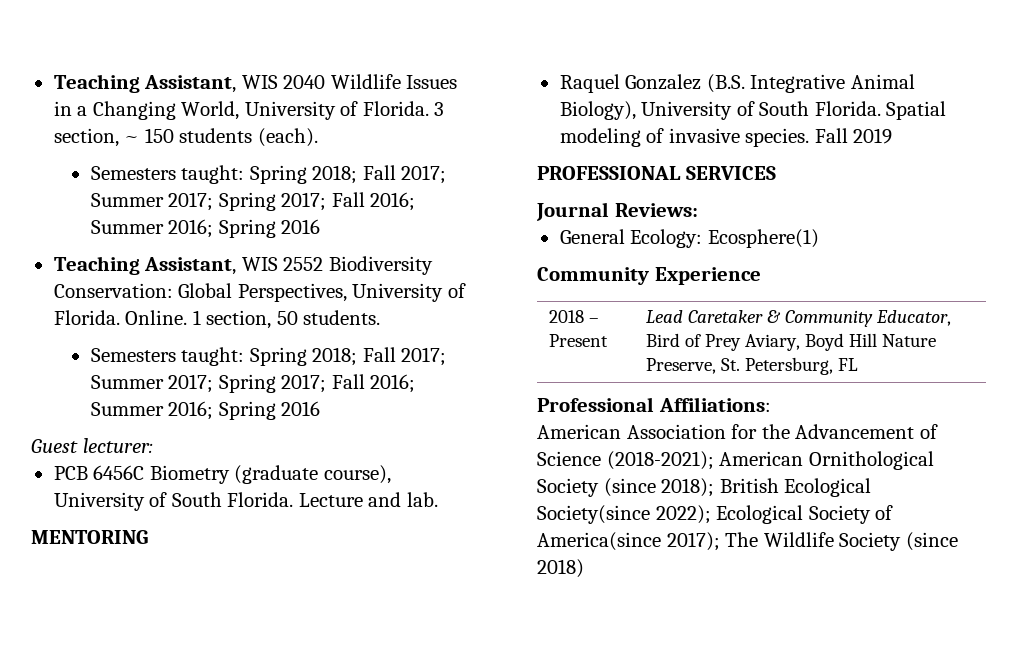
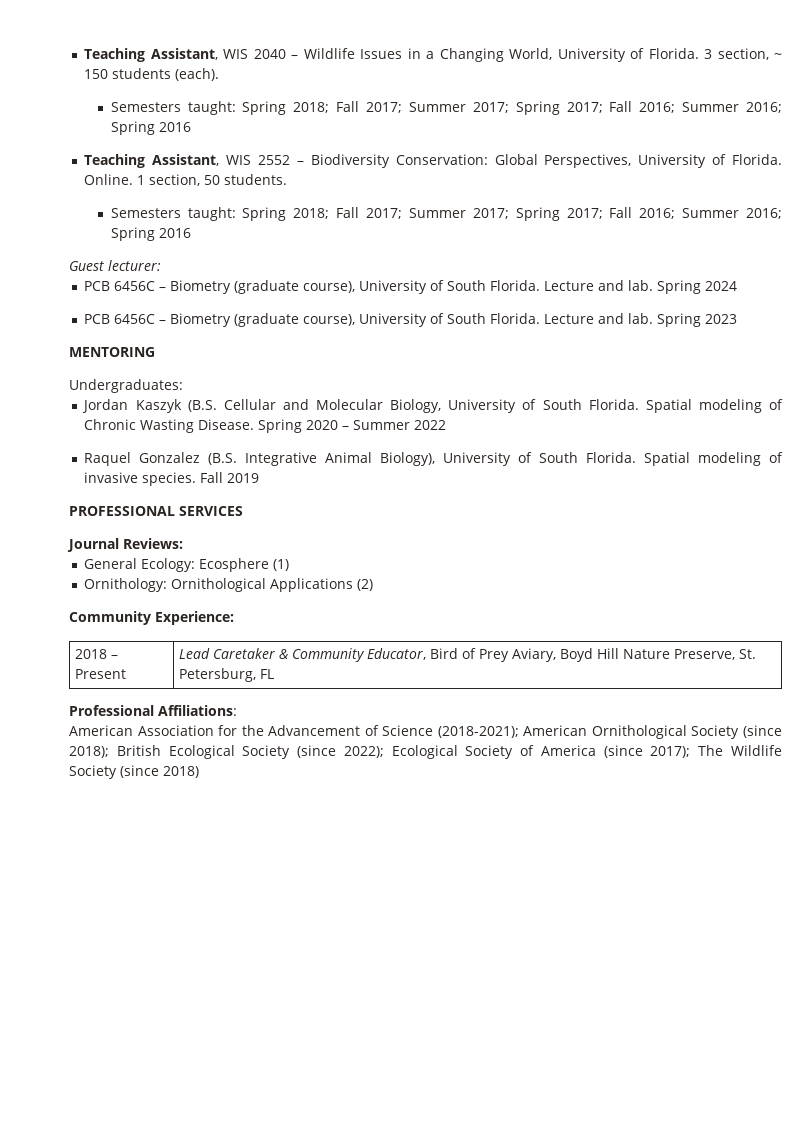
- Teaching Assistant, WIS 2040 Wildlife Issues in a Changing World, University of Florida.
+ Teaching Assistant, WIS 2040 – Wildlife Issues in a Changing World, University of Florida.
- Teaching Assistant, WIS 2552 Biodiversity Conservation: Global Perspectives, University of Florida.
+ Teaching Assistant, WIS 2552 – Biodiversity Conservation: Global Perspectives, University of Florida.
  Guest lecturer:
- PCB 6456C Biometry (graduate course), University of South Florida.
+ PCB 6456C – Biometry (graduate course), University of South Florida.
- Lecture and lab.
+ Lecture and lab. Spring 2024
+ PCB 6456C – Biometry (graduate course), University of South Florida. Lecture and lab. Spring 2023
  MENTORING
+ Undergraduates:
+ Jordan Kaszyk (B.S. Cellular and Molecular Biology, University of South Florida. Spatial modeling of Chronic Wasting Disease. Spring 2020 – Summer 2022
- General Ecology: Ecosphere(1)
- Community Experience
+ General Ecology: Ecosphere (1)
+ Ornithology: Ornithological Applications (2)
+ Community Experience:
- American Association for the Advancement of Science (2018-2021); American Ornithological Society (since 2018); British Ecological Society(since 2022); Ecological Society of America(since 2017); The Wildlife Society (since 2018)
+ American Association for the Advancement of Science (2018-2021); American Ornithological Society (since 2018); British Ecological Society (since 2022); Ecological Society of America (since 2017); The Wildlife Society (since 2018)

